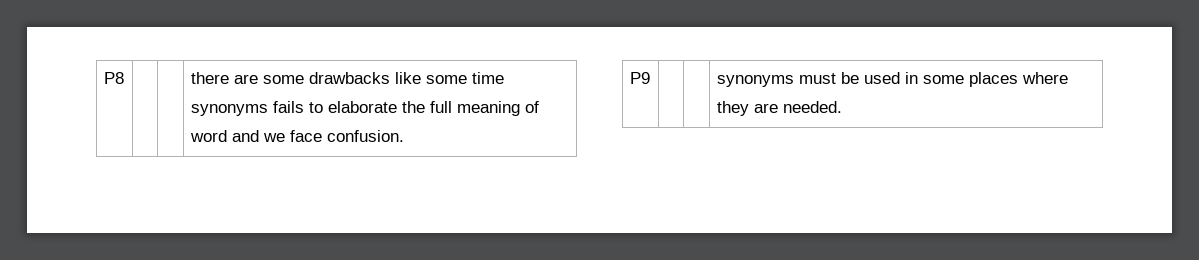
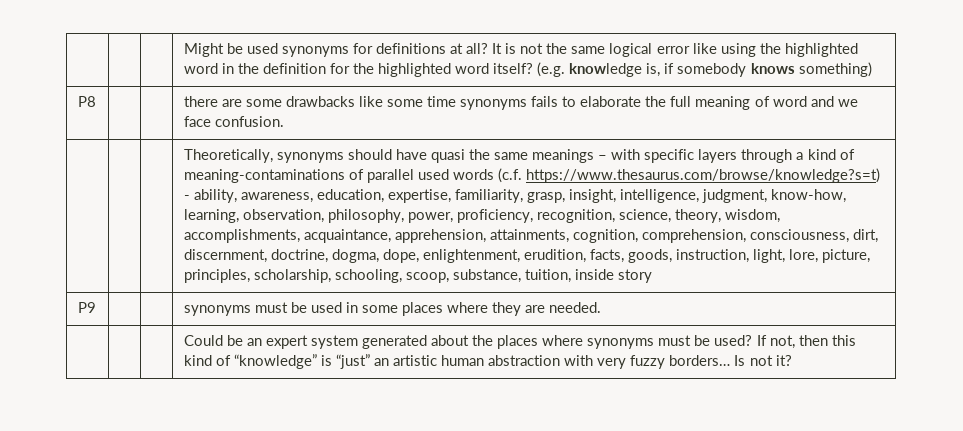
+ | | | Might be used synonyms for definitions at all? It is not the same logical error like using the highlighted word in the definition for the highlighted word itself? (e.g. knowledge is, if somebody knows something)
+ Theoretically, synonyms should have quasi the same meanings – with specific layers through a kind of meaning-contaminations of parallel used words (c.f. https://www.thesaurus.com/browse/knowledge?s=t) - ability, awareness, education, expertise, familiarity, grasp, insight, intelligence, judgment, know-how, learning, observation, philosophy, power, proficiency, recognition, science, theory, wisdom, accomplishments, acquaintance, apprehension, attainments, cognition, comprehension, consciousness, dirt, discernment, doctrine, dogma, dope, enlightenment, erudition, facts, goods, instruction, light, lore, picture, principles, scholarship, schooling, scoop, substance, tuition, inside story
+ | | | Could be an expert system generated about the places where synonyms must be used? If not, then this kind of “knowledge” is “just” an artistic human abstraction with very fuzzy borders… Is not it?

